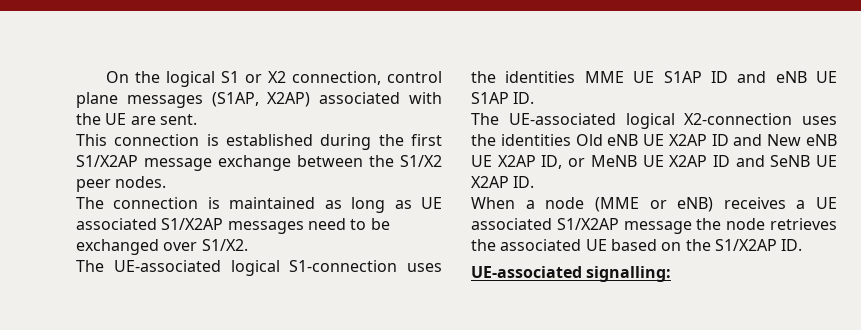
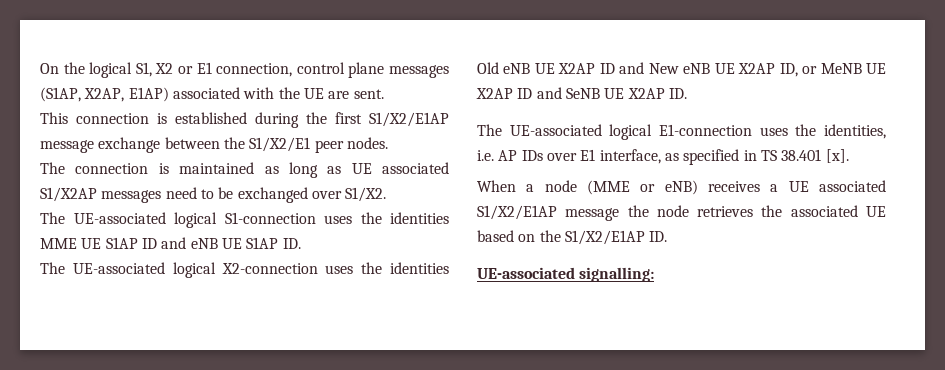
- On the logical S1 or X2 connection, control plane messages (S1AP, X2AP) associated with the UE are sent.
+ On the logical S1, X2 or E1 connection, control plane messages (S1AP, X2AP, E1AP) associated with the UE are sent.
- This connection is established during the first S1/X2AP message exchange between the S1/X2 peer nodes.
+ This connection is established during the first S1/X2/E1AP message exchange between the S1/X2/E1 peer nodes.
+ The UE-associated logical E1-connection uses the identities, i.e. AP IDs over E1 interface, as specified in TS 38.401 [x].
- When a node (MME or eNB) receives a UE associated S1/X2AP message the node retrieves the associated UE based on the S1/X2AP ID.
+ When a node (MME or eNB) receives a UE associated S1/X2/E1AP message the node retrieves the associated UE based on the S1/X2/E1AP ID.

